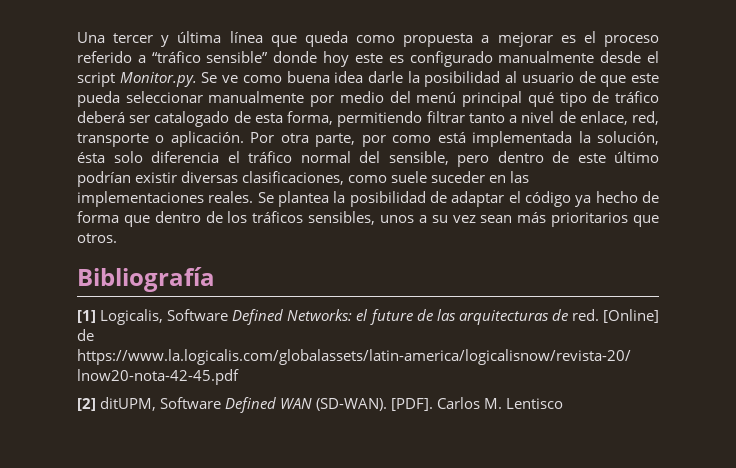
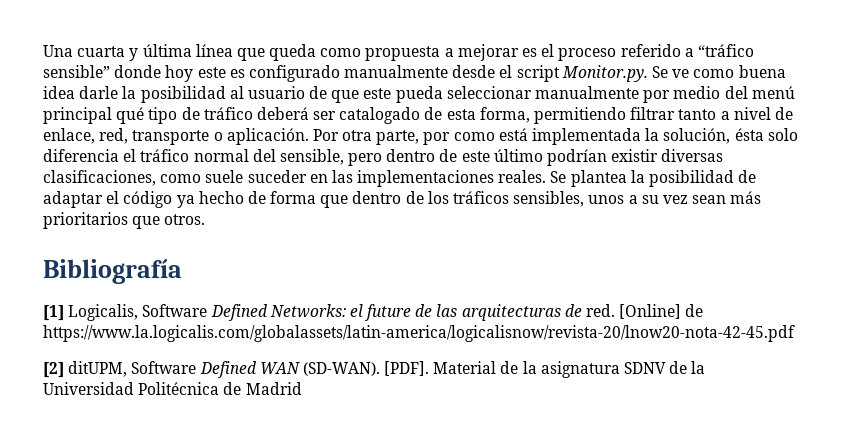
- Una tercer y última línea que queda como propuesta a mejorar es el proceso referido a “tráfico sensible” donde hoy este es configurado manualmente desde el script Monitor.py. Se ve como buena idea darle la posibilidad al usuario de que este pueda seleccionar manualmente por medio del menú principal qué tipo de tráfico deberá ser catalogado de esta forma, permitiendo filtrar tanto a nivel de enlace, red, transporte o aplicación.
+ Una cuarta y última línea que queda como propuesta a mejorar es el proceso referido a “tráfico sensible” donde hoy este es configurado manualmente desde el script Monitor.py. Se ve como buena idea darle la posibilidad al usuario de que este pueda seleccionar manualmente por medio del menú principal qué tipo de tráfico deberá ser catalogado de esta forma, permitiendo filtrar tanto a nivel de enlace, red, transporte o aplicación.
- Carlos M. Lentisco
+ Material de la asignatura SDNV de la Universidad Politécnica de Madrid

